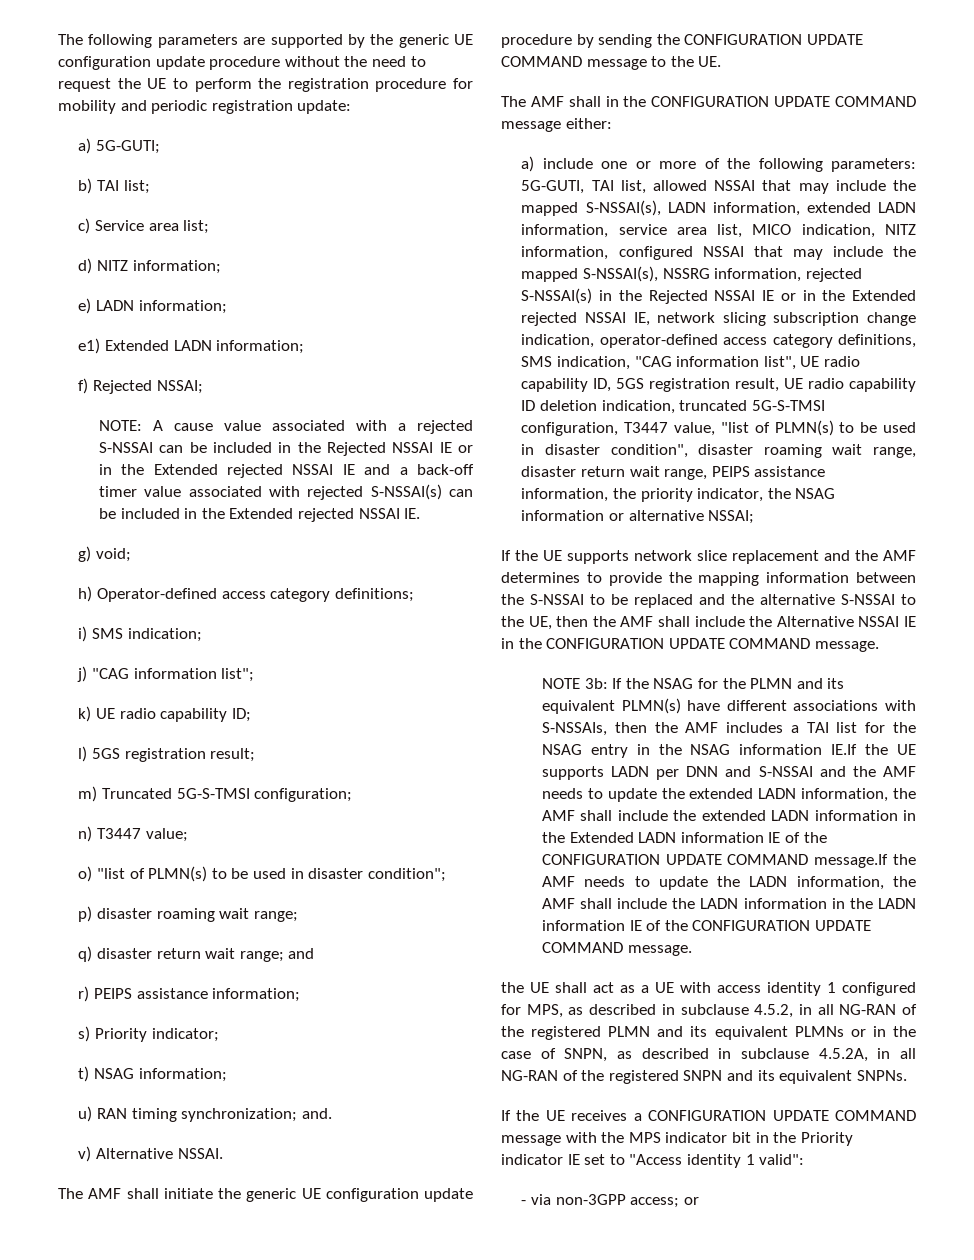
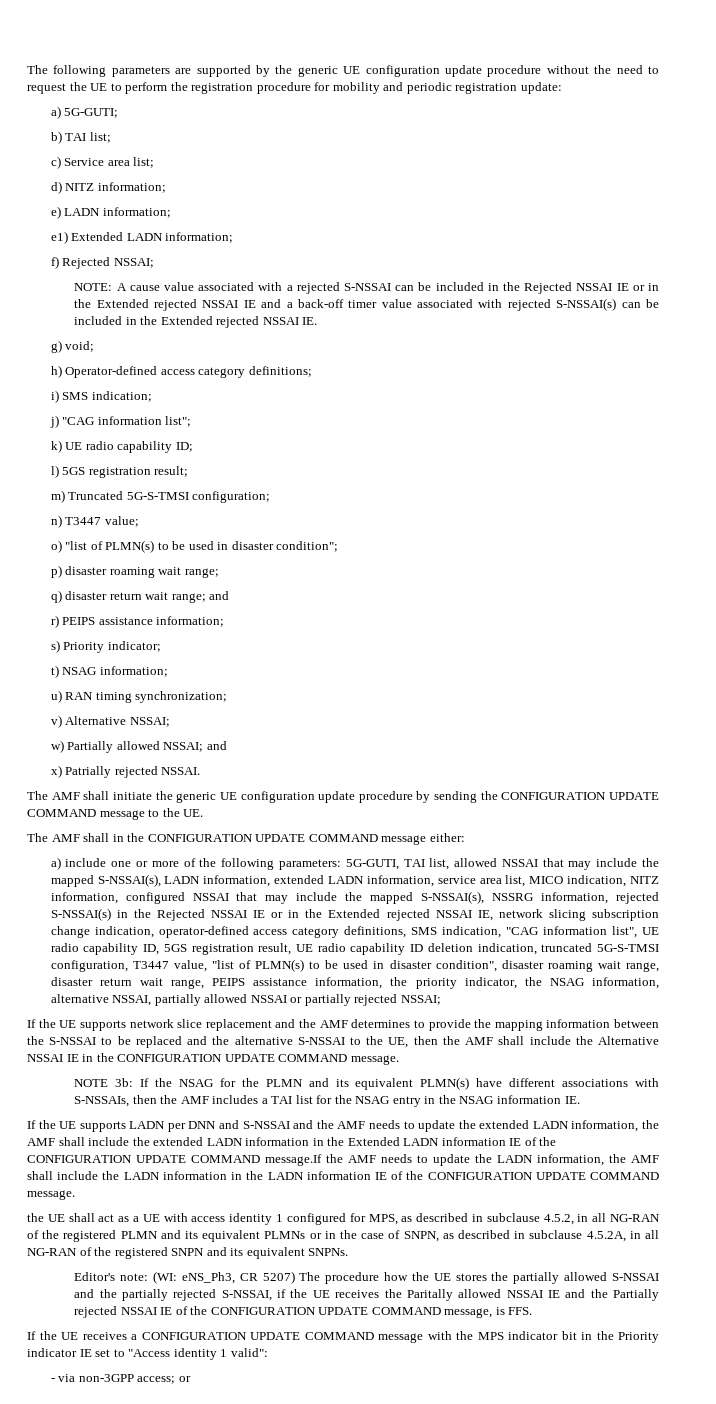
- u) RAN timing synchronization; and.
+ u) RAN timing synchronization;
- v) Alternative NSSAI.
+ v) Alternative NSSAI;
+ w) Partially allowed NSSAI; and
+ x) Patrially rejected NSSAI.
- 5G-GUTI, TAI list, allowed NSSAI that may include the mapped S-NSSAI(s), LADN information, extended LADN information, service area list, MICO indication, NITZ information, configured NSSAI that may include the mapped S-NSSAI(s), NSSRG information, rejected S-NSSAI(s) in the Rejected NSSAI IE or in the Extended rejected NSSAI IE, network slicing subscription change indication, operator-defined access category definitions, SMS indication, "CAG information list", UE radio capability ID, 5GS registration result, UE radio capability ID deletion indication, truncated 5G-S-TMSI configuration, T3447 value, "list of PLMN(s) to be used in disaster condition", disaster roaming wait range, disaster return wait range, PEIPS assistance information, the priority indicator, the NSAG information or alternative NSSAI;
+ 5G-GUTI, TAI list, allowed NSSAI that may include the mapped S-NSSAI(s), LADN information, extended LADN information, service area list, MICO indication, NITZ information, configured NSSAI that may include the mapped S-NSSAI(s), NSSRG information, rejected S-NSSAI(s) in the Rejected NSSAI IE or in the Extended rejected NSSAI IE, network slicing subscription change indication, operator-defined access category definitions, SMS indication, "CAG information list", UE radio capability ID, 5GS registration result, UE radio capability ID deletion indication, truncated 5G-S-TMSI configuration, T3447 value, "list of PLMN(s) to be used in disaster condition", disaster roaming wait range, disaster return wait range, PEIPS assistance information, the priority indicator, the NSAG information, alternative NSSAI, partially allowed NSSAI or partially rejected NSSAI;
- If the NSAG for the PLMN and its equivalent PLMN(s) have different associations with S-NSSAIs, then the AMF includes a TAI list for the NSAG entry in the NSAG information IE.If the UE supports LADN per DNN and S-NSSAI and the AMF needs to update the extended LADN information, the AMF shall include the extended LADN information in the Extended LADN information IE of the CONFIGURATION UPDATE COMMAND message.If the AMF needs to update the LADN information, the AMF shall include the LADN information in the LADN information IE of the CONFIGURATION UPDATE COMMAND message.
+ If the NSAG for the PLMN and its equivalent PLMN(s) have different associations with S-NSSAIs, then the AMF includes a TAI list for the NSAG entry in the NSAG information IE.
+ If the UE supports LADN per DNN and S-NSSAI and the AMF needs to update the extended LADN information, the AMF shall include the extended LADN information in the Extended LADN information IE of the CONFIGURATION UPDATE COMMAND message.If the AMF needs to update the LADN information, the AMF shall include the LADN information in the LADN information IE of the CONFIGURATION UPDATE COMMAND message.
+ Editor's note: (WI: eNS_Ph3, CR 5207) The procedure how the UE stores the partially allowed S-NSSAI and the partially rejected S-NSSAI, if the UE receives the Paritally allowed NSSAI IE and the Partially rejected NSSAI IE of the CONFIGURATION UPDATE COMMAND message, is FFS.

